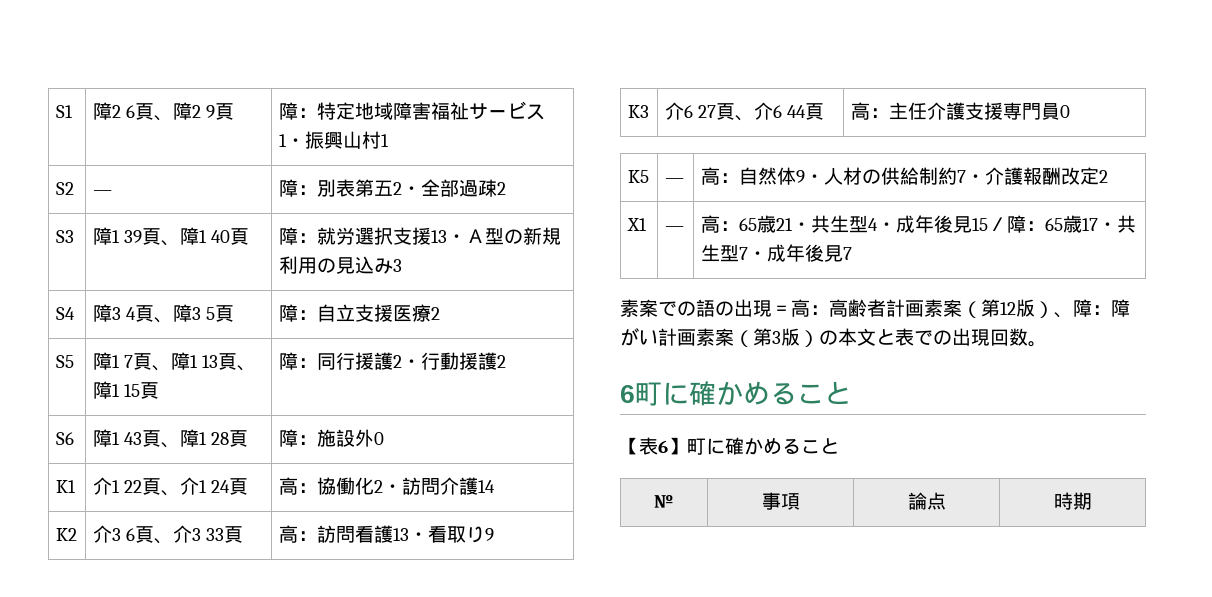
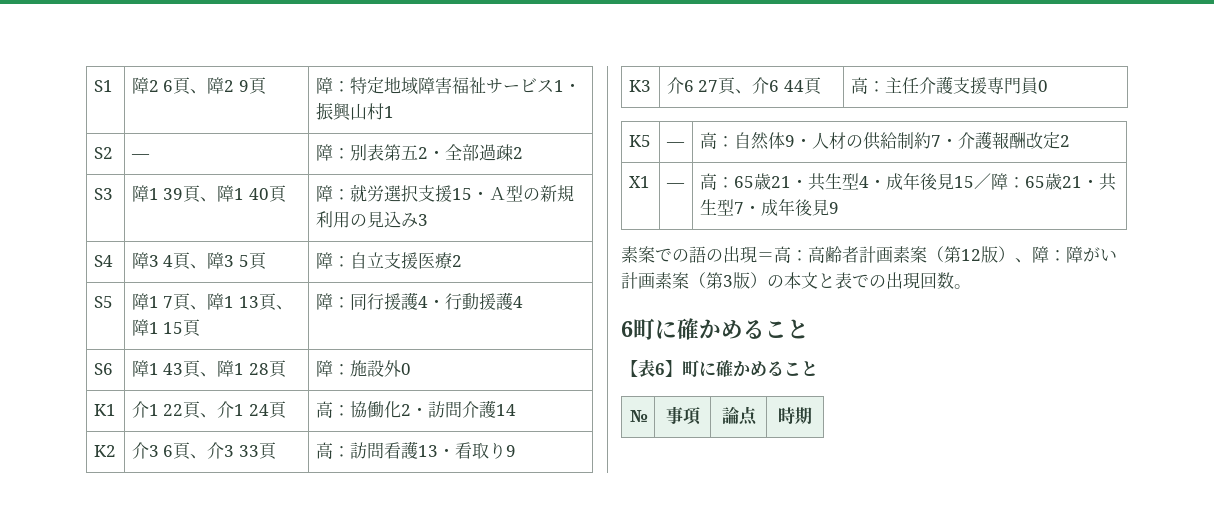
- S3 | 障1 39頁、障1 40頁 | 障：就労選択支援13・Ａ型の新規利用の見込み3
+ S3 | 障1 39頁、障1 40頁 | 障：就労選択支援15・Ａ型の新規利用の見込み3
- S5 | 障1 7頁、障1 13頁、障1 15頁 | 障：同行援護2・行動援護2
+ S5 | 障1 7頁、障1 13頁、障1 15頁 | 障：同行援護4・行動援護4
- X1 | ― | 高：65歳21・共生型4・成年後見15／障：65歳17・共生型7・成年後見7
+ X1 | ― | 高：65歳21・共生型4・成年後見15／障：65歳21・共生型7・成年後見9

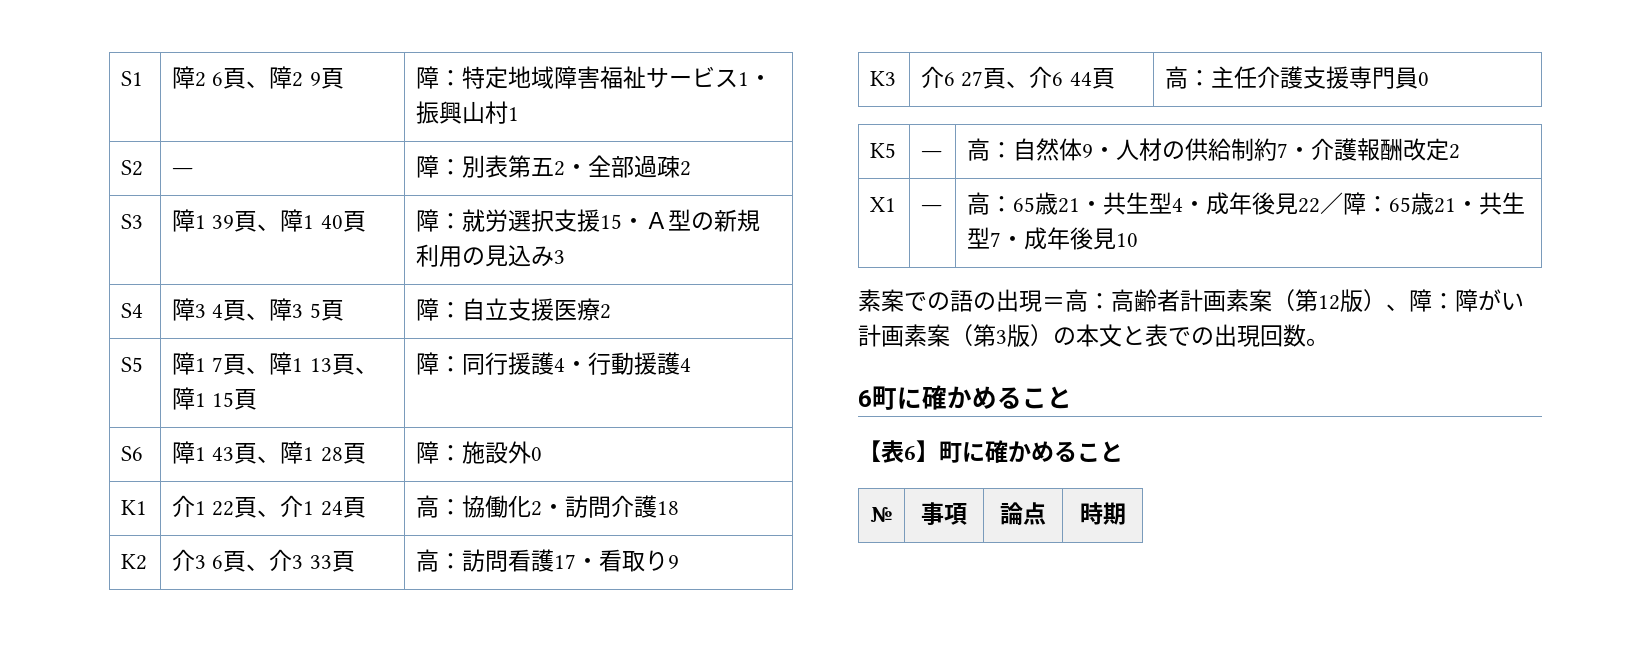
- K1 | 介1 22頁、介1 24頁 | 高：協働化2・訪問介護14
+ K1 | 介1 22頁、介1 24頁 | 高：協働化2・訪問介護18
- K2 | 介3 6頁、介3 33頁 | 高：訪問看護13・看取り9
+ K2 | 介3 6頁、介3 33頁 | 高：訪問看護17・看取り9
- X1 | ― | 高：65歳21・共生型4・成年後見15／障：65歳21・共生型7・成年後見9
+ X1 | ― | 高：65歳21・共生型4・成年後見22／障：65歳21・共生型7・成年後見10

